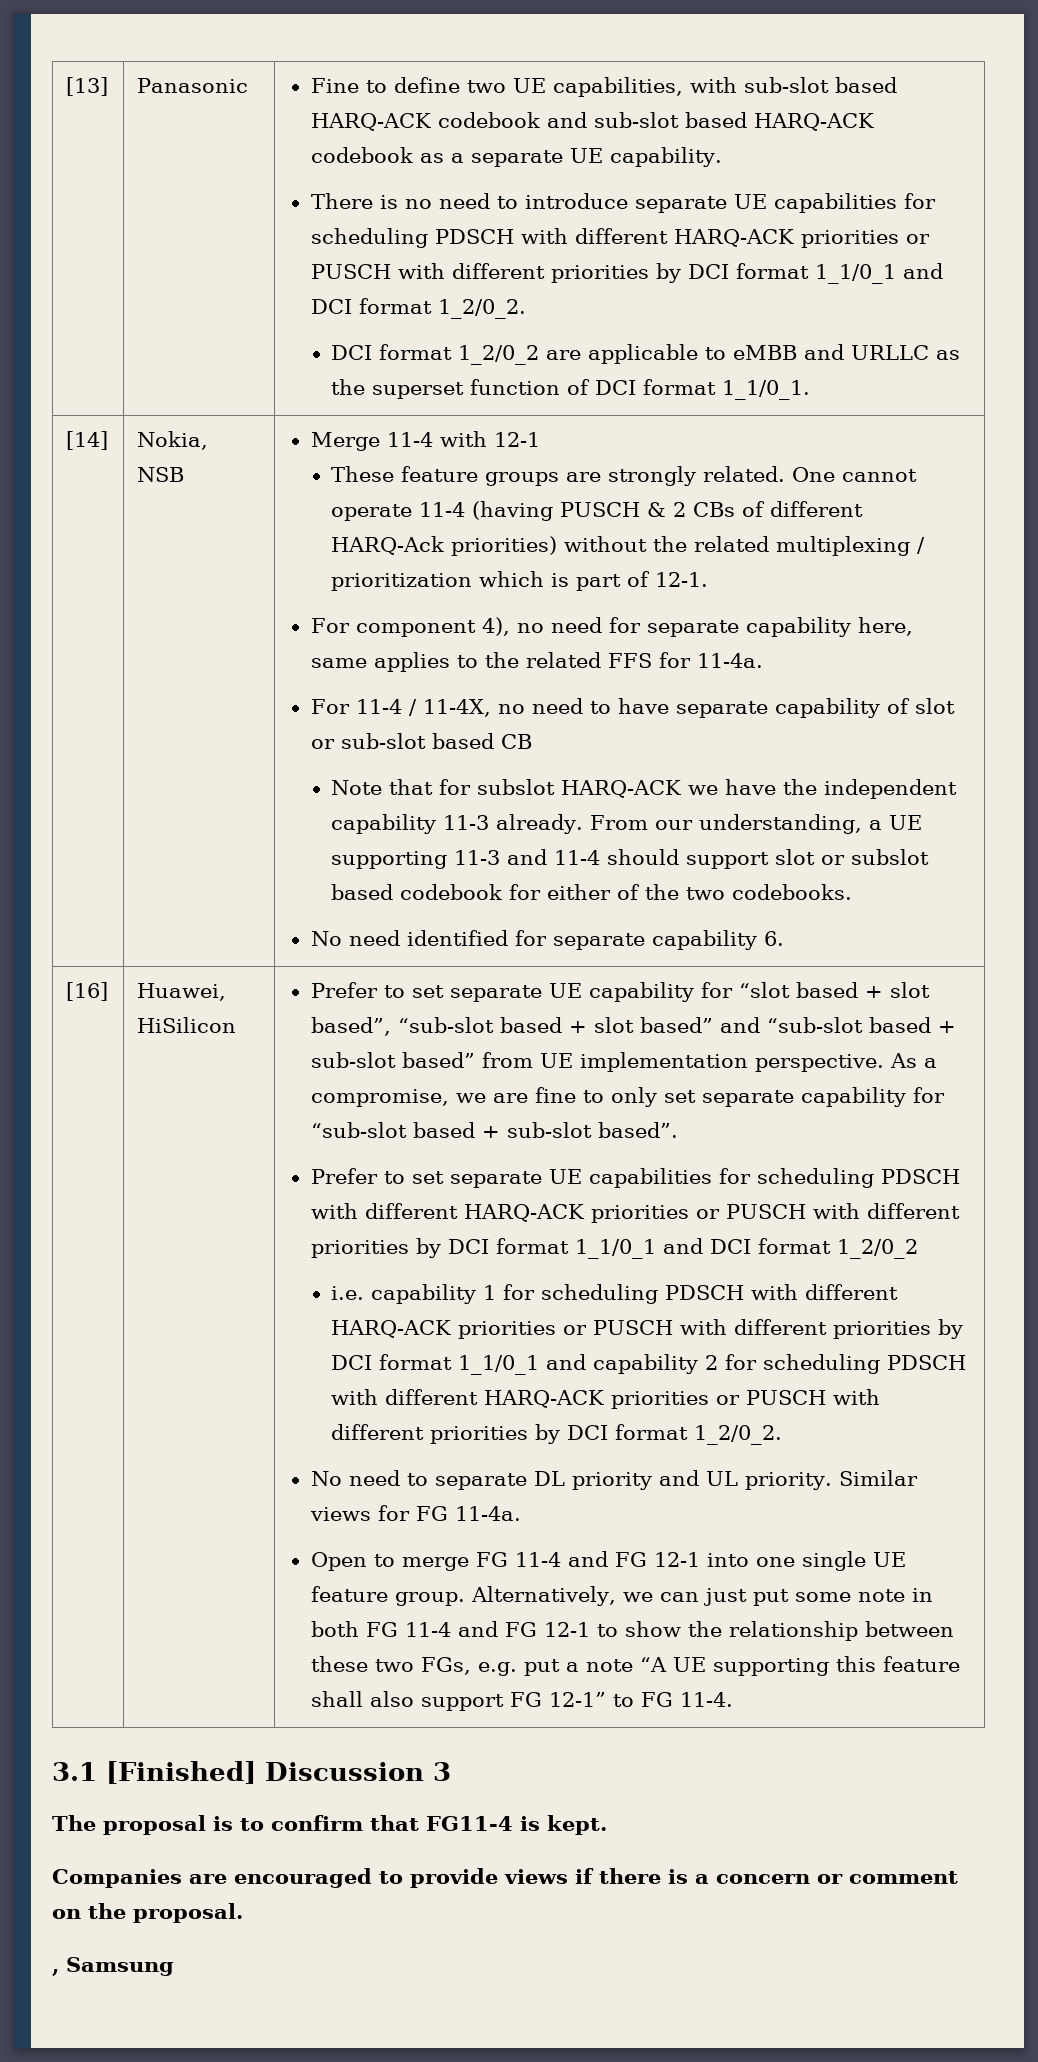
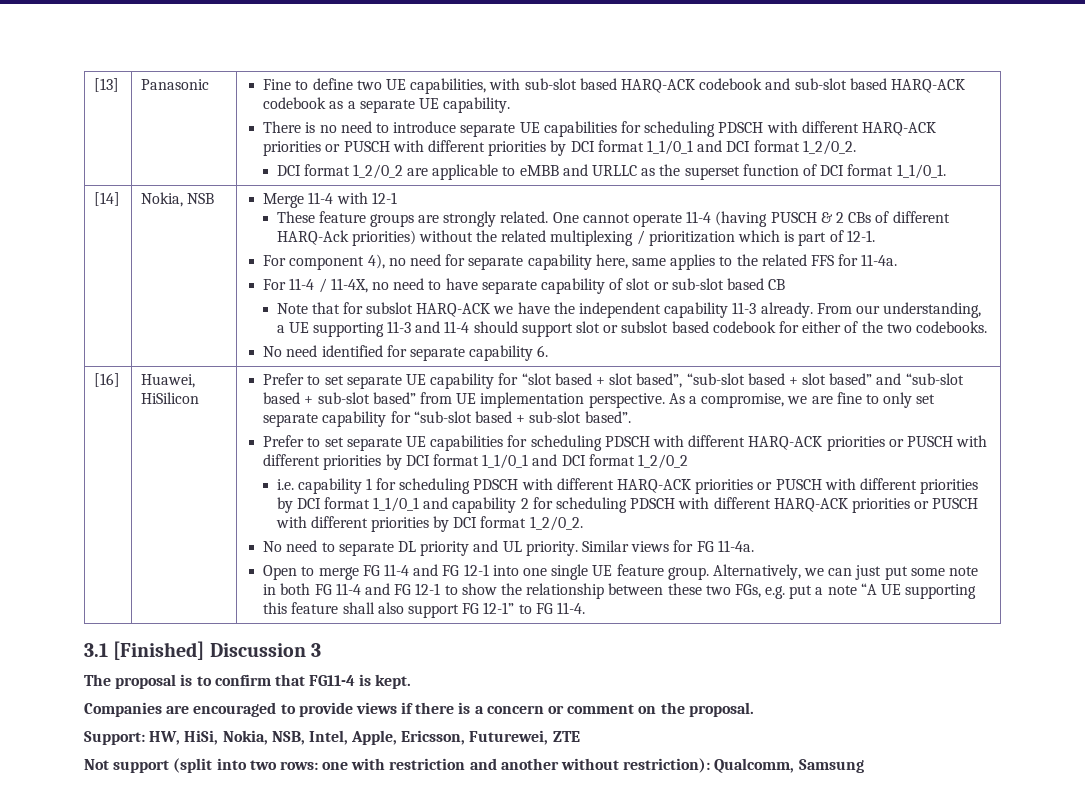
- , Samsung
+ Support: HW, HiSi, Nokia, NSB, Intel, Apple, Ericsson, Futurewei, ZTE
+ Not support (split into two rows: one with restriction and another without restriction): Qualcomm, Samsung

